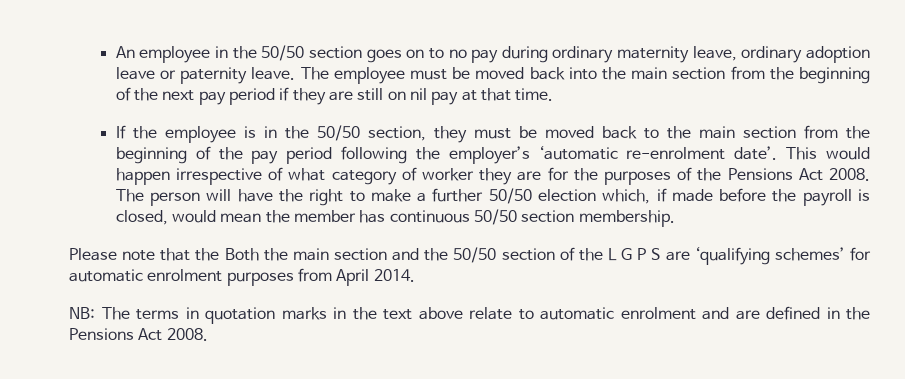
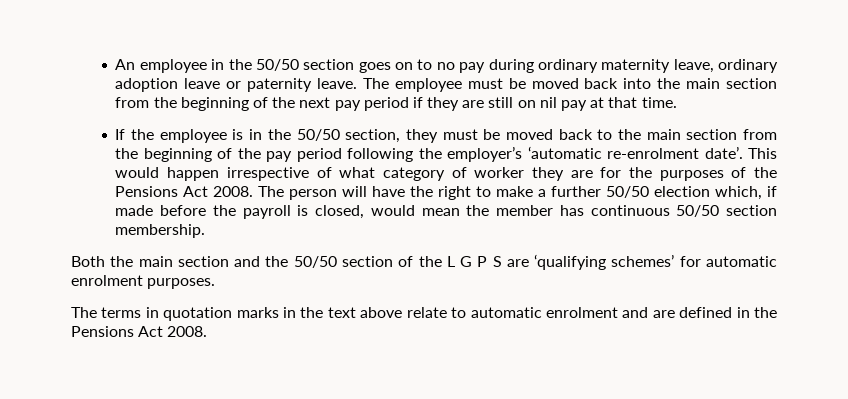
- Please note that the Both the main section and the 50/50 section of the L G P S are ‘qualifying schemes’ for automatic enrolment purposes from April 2014.
- NB: The terms in quotation marks in the text above relate to automatic enrolment and are defined in the Pensions Act 2008.
+ Both the main section and the 50/50 section of the L G P S are ‘qualifying schemes’ for automatic enrolment purposes.
+ The terms in quotation marks in the text above relate to automatic enrolment and are defined in the Pensions Act 2008.

